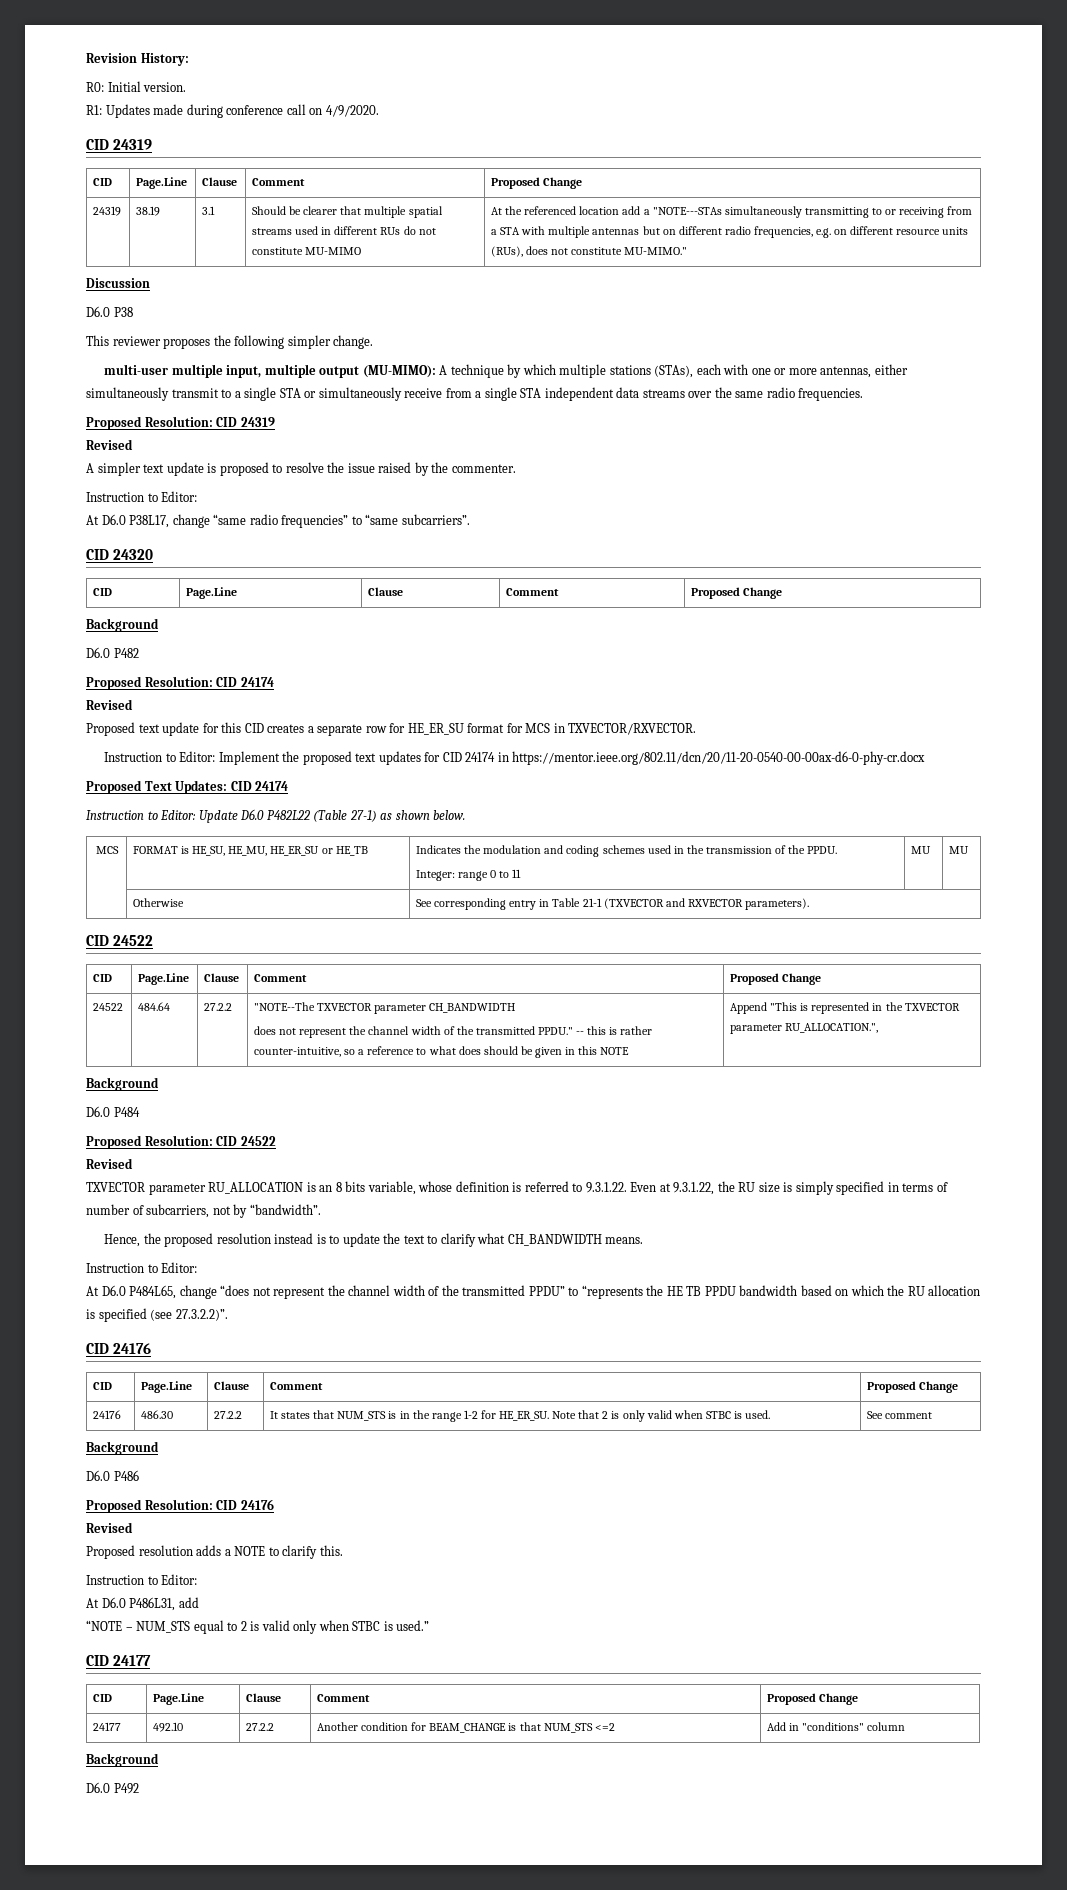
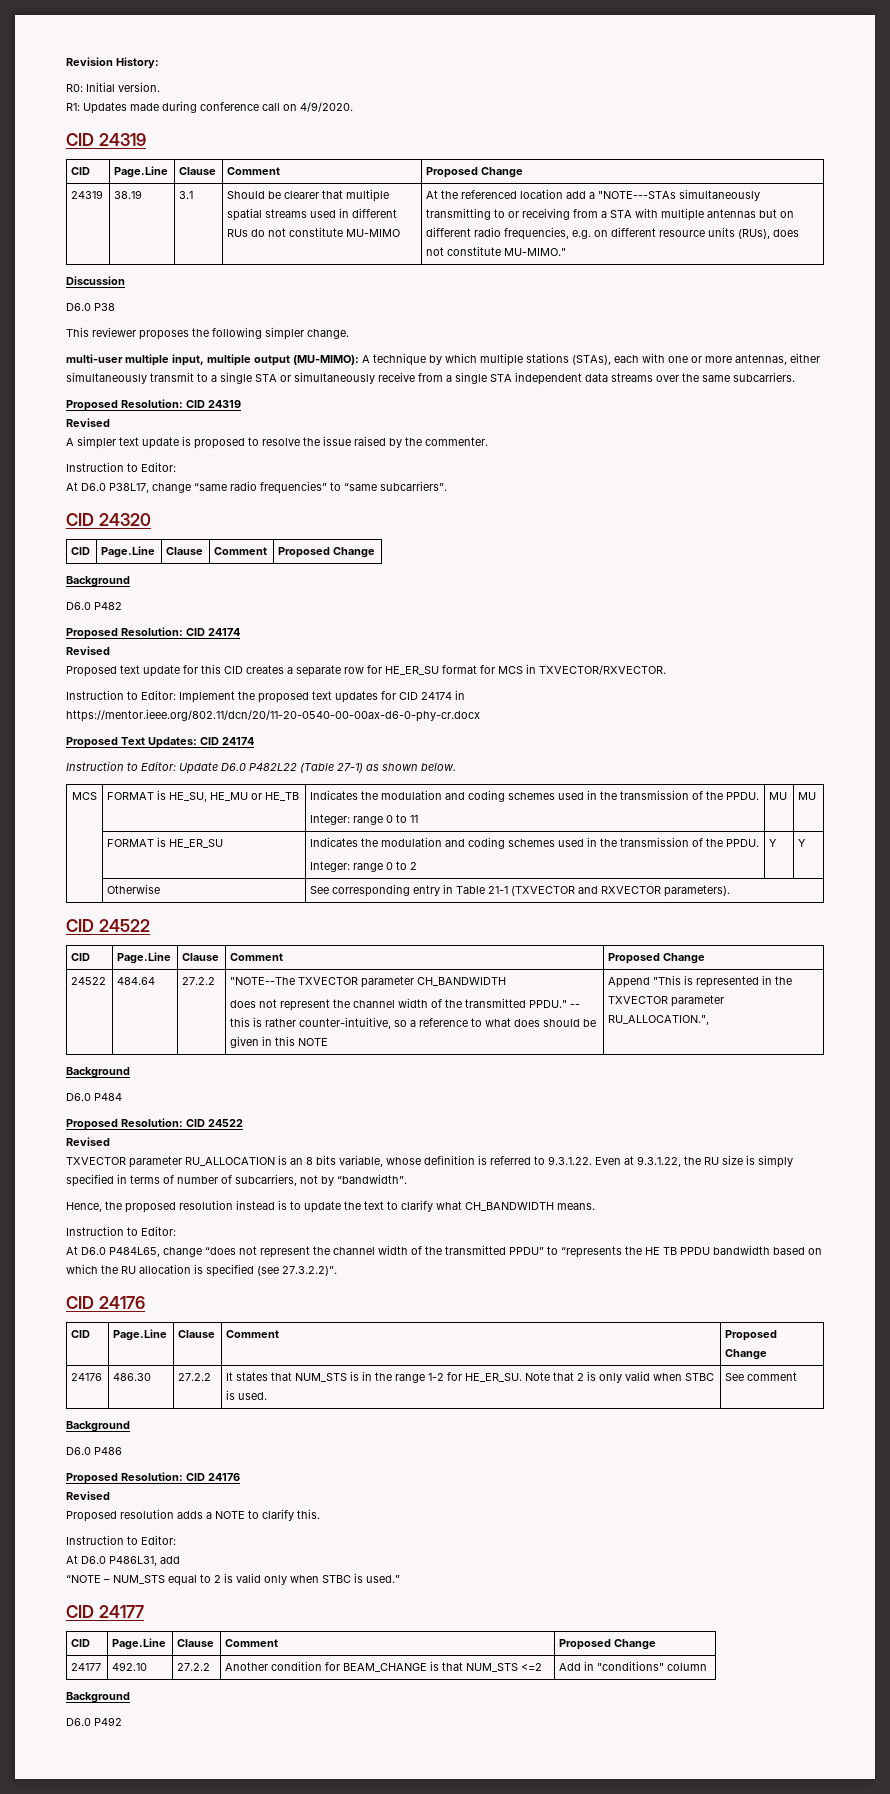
- multi-user multiple input, multiple output (MU-MIMO): A technique by which multiple stations (STAs), each with one or more antennas, either simultaneously transmit to a single STA or simultaneously receive from a single STA independent data streams over the same radio frequencies.
+ multi-user multiple input, multiple output (MU-MIMO): A technique by which multiple stations (STAs), each with one or more antennas, either simultaneously transmit to a single STA or simultaneously receive from a single STA independent data streams over the same subcarriers.
- MCS | FORMAT is HE_SU, HE_MU, HE_ER_SU or HE_TB | Indicates the modulation and coding schemes used in the transmission of the PPDU.
+ MCS | FORMAT is HE_SU, HE_MU or HE_TB | Indicates the modulation and coding schemes used in the transmission of the PPDU.
+ | FORMAT is HE_ER_SU | Indicates the modulation and coding schemes used in the transmission of the PPDU.
+ Integer: range 0 to 2 | Y | Y

